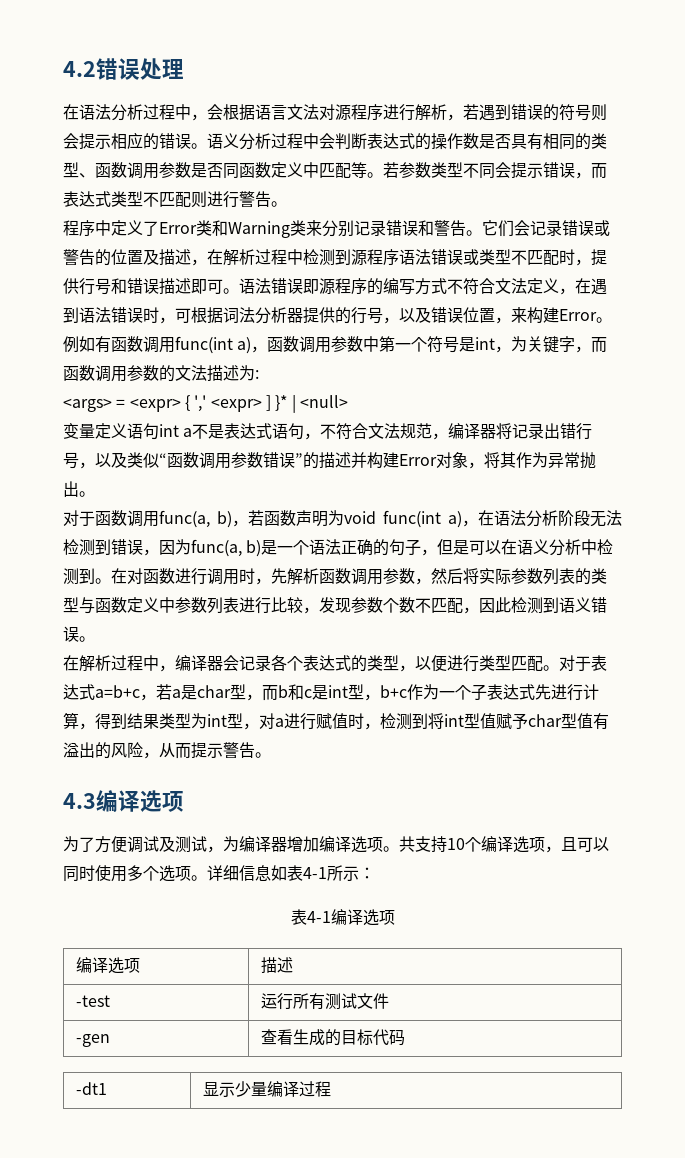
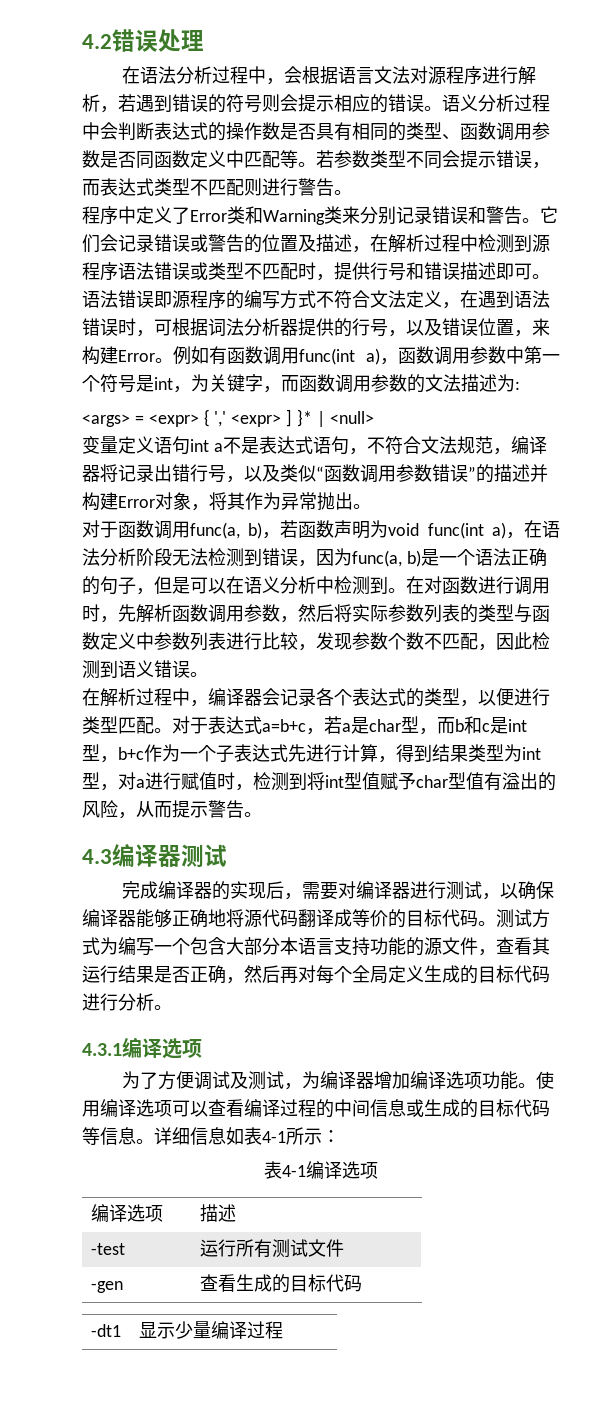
- 4.3编译选项
+ 4.3编译器测试
+ 完成编译器的实现后，需要对编译器进行测试，以确保编译器能够正确地将源代码翻译成等价的目标代码。测试方式为编写一个包含大部分本语言支持功能的源文件，查看其运行结果是否正确，然后再对每个全局定义生成的目标代码进行分析。
+ 4.3.1编译选项
- 为了方便调试及测试，为编译器增加编译选项。共支持10个编译选项，且可以同时使用多个选项。
+ 为了方便调试及测试，为编译器增加编译选项功能。使用编译选项可以查看编译过程的中间信息或生成的目标代码等信息。

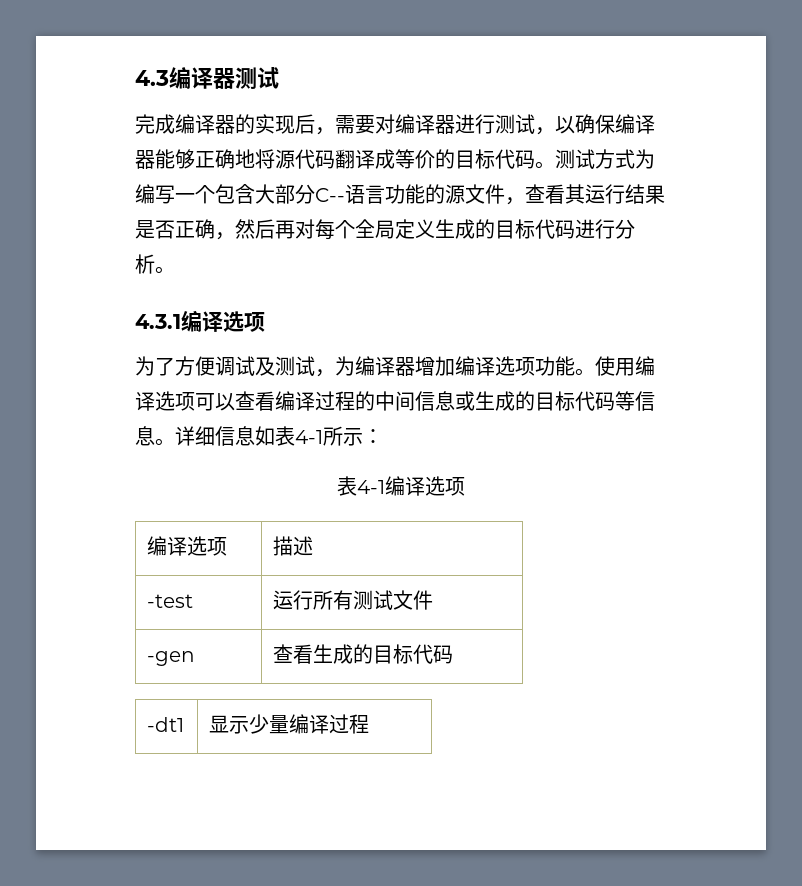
- 4.2错误处理
- 在语法分析过程中，会根据语言文法对源程序进行解析，若遇到错误的符号则会提示相应的错误。语义分析过程中会判断表达式的操作数是否具有相同的类型、函数调用参数是否同函数定义中匹配等。若参数类型不同会提示错误，而表达式类型不匹配则进行警告。
- 程序中定义了Error类和Warning类来分别记录错误和警告。它们会记录错误或警告的位置及描述，在解析过程中检测到源程序语法错误或类型不匹配时，提供行号和错误描述即可。语法错误即源程序的编写方式不符合文法定义，在遇到语法错误时，可根据词法分析器提供的行号，以及错误位置，来构建Error。例如有函数调用func(int a)，函数调用参数中第一个符号是int，为关键字，而函数调用参数的文法描述为:
- <args> = <expr> { ',' <expr> ] }* | <null>
- 变量定义语句int a不是表达式语句，不符合文法规范，编译器将记录出错行号，以及类似“函数调用参数错误”的描述并构建Error对象，将其作为异常抛出。
- 对于函数调用func(a, b)，若函数声明为void func(int a)，在语法分析阶段无法检测到错误，因为func(a, b)是一个语法正确的句子，但是可以在语义分析中检测到。在对函数进行调用时，先解析函数调用参数，然后将实际参数列表的类型与函数定义中参数列表进行比较，发现参数个数不匹配，因此检测到语义错误。
- 在解析过程中，编译器会记录各个表达式的类型，以便进行类型匹配。对于表达式a=b+c，若a是char型，而b和c是int型，b+c作为一个子表达式先进行计算，得到结果类型为int型，对a进行赋值时，检测到将int型值赋予char型值有溢出的风险，从而提示警告。
- 测试方式为编写一个包含大部分本语言支持功能的源文件，查看其运行结果是否正确，然后再对每个全局定义生成的目标代码进行分析。
+ 测试方式为编写一个包含大部分C--语言功能的源文件，查看其运行结果是否正确，然后再对每个全局定义生成的目标代码进行分析。

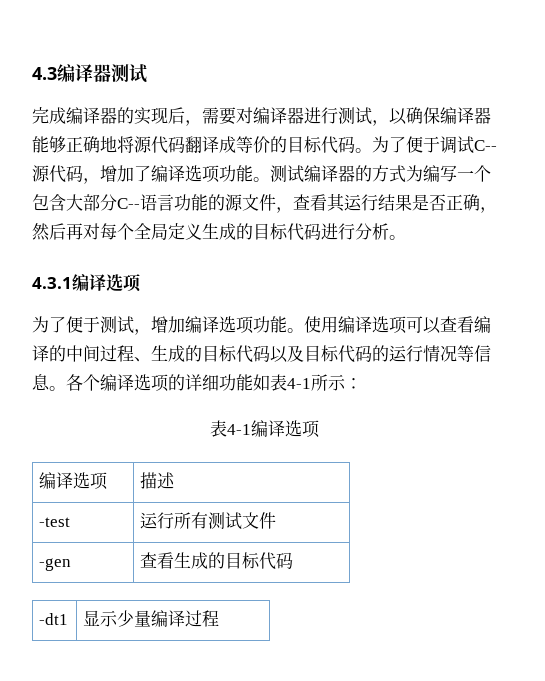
- 测试方式为编写一个包含大部分C--语言功能的源文件，查看其运行结果是否正确，然后再对每个全局定义生成的目标代码进行分析。
+ 为了便于调试C--源代码，增加了编译选项功能。测试编译器的方式为编写一个包含大部分C--语言功能的源文件，查看其运行结果是否正确，然后再对每个全局定义生成的目标代码进行分析。
- 为了方便调试及测试，为编译器增加编译选项功能。
+ 为了便于测试，增加编译选项功能。
- 使用编译选项可以查看编译过程的中间信息或生成的目标代码等信息。详细信息如表4-1所示：
+ 使用编译选项可以查看编译的中间过程、生成的目标代码以及目标代码的运行情况等信息。各个编译选项的详细功能如表4-1所示：

